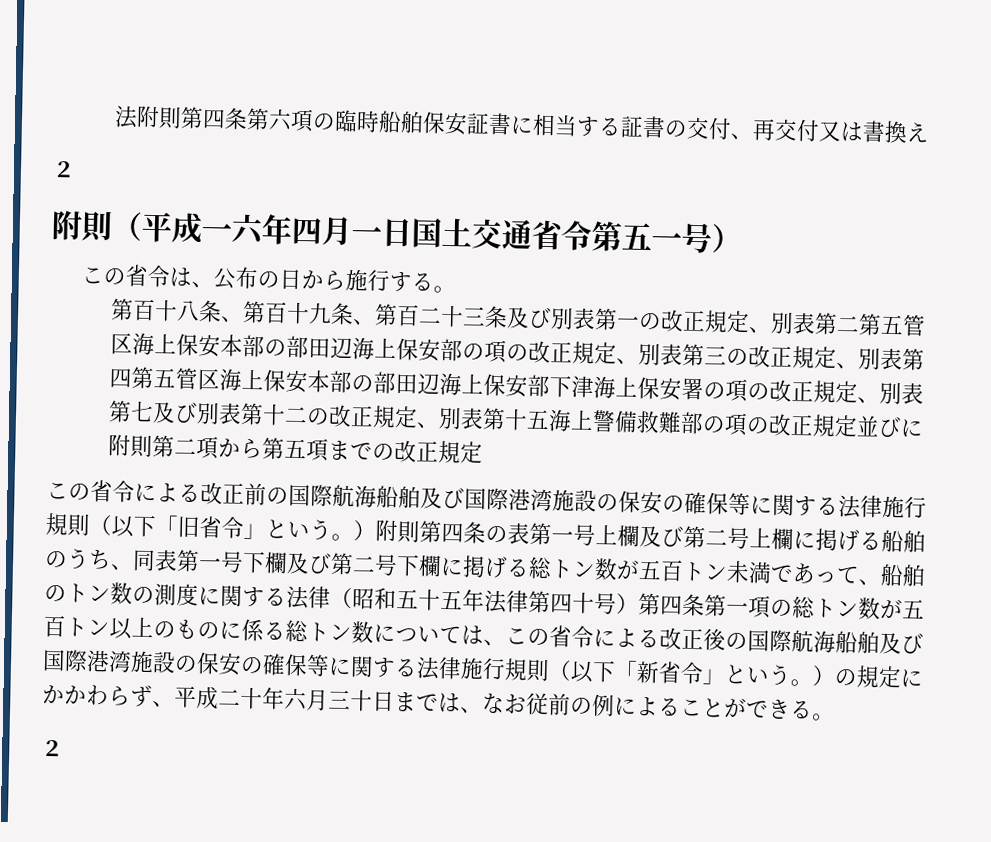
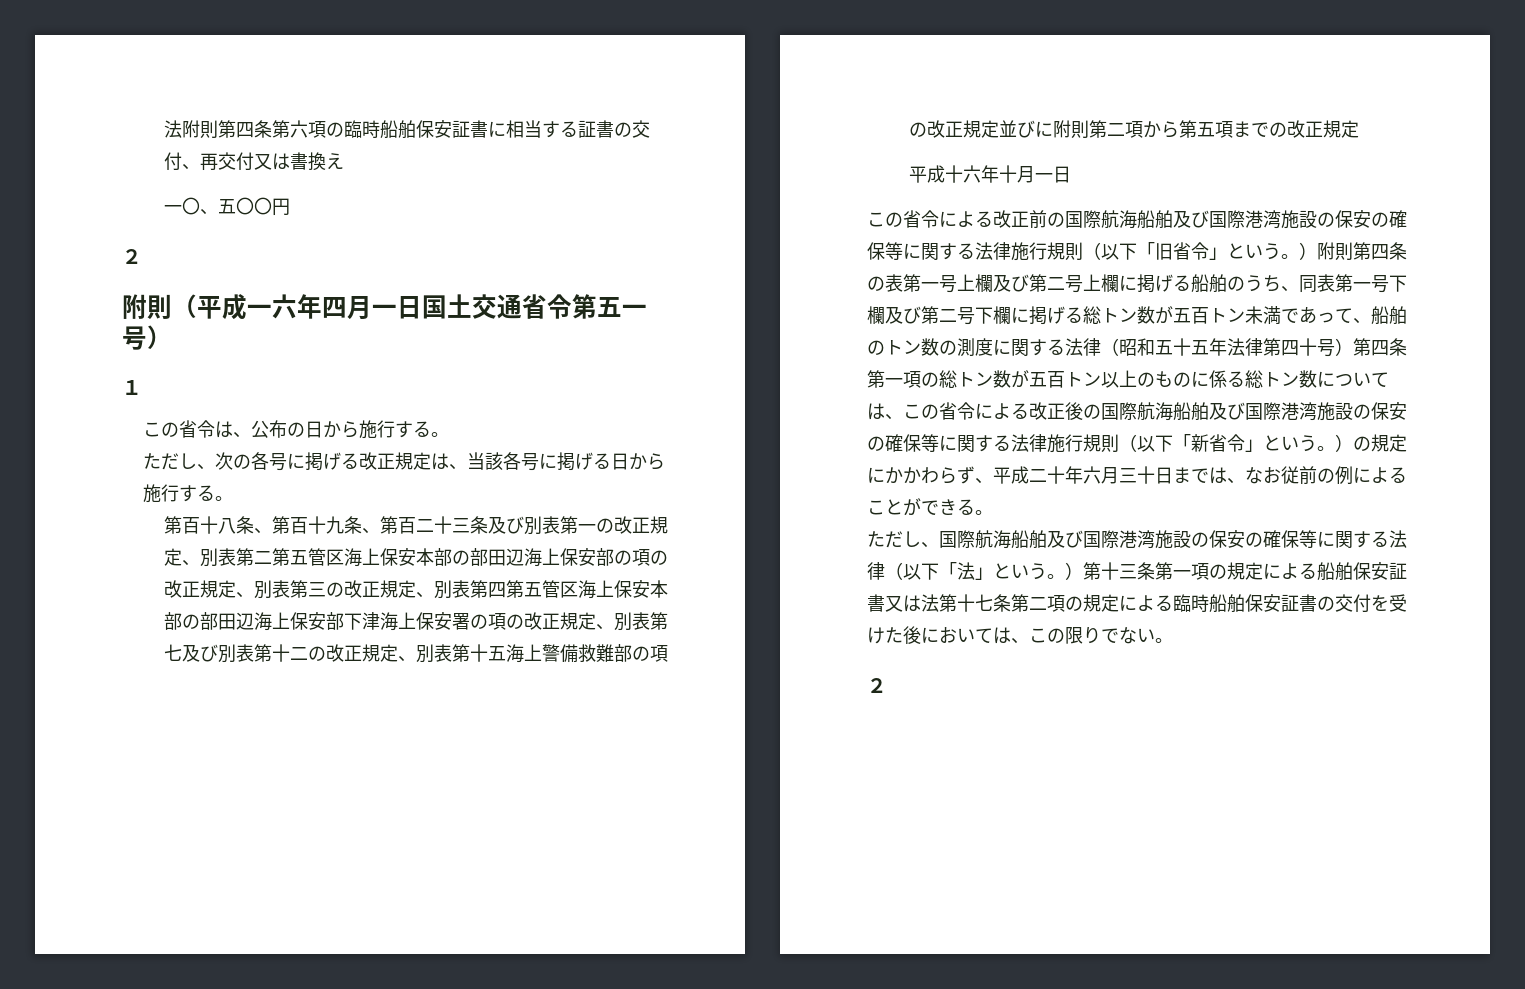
+ 一〇、五〇〇円
+ １
+ ただし、次の各号に掲げる改正規定は、当該各号に掲げる日から施行する。
+ 平成十六年十月一日
+ ただし、国際航海船舶及び国際港湾施設の保安の確保等に関する法律（以下「法」という。）第十三条第一項の規定による船舶保安証書又は法第十七条第二項の規定による臨時船舶保安証書の交付を受けた後においては、この限りでない。

